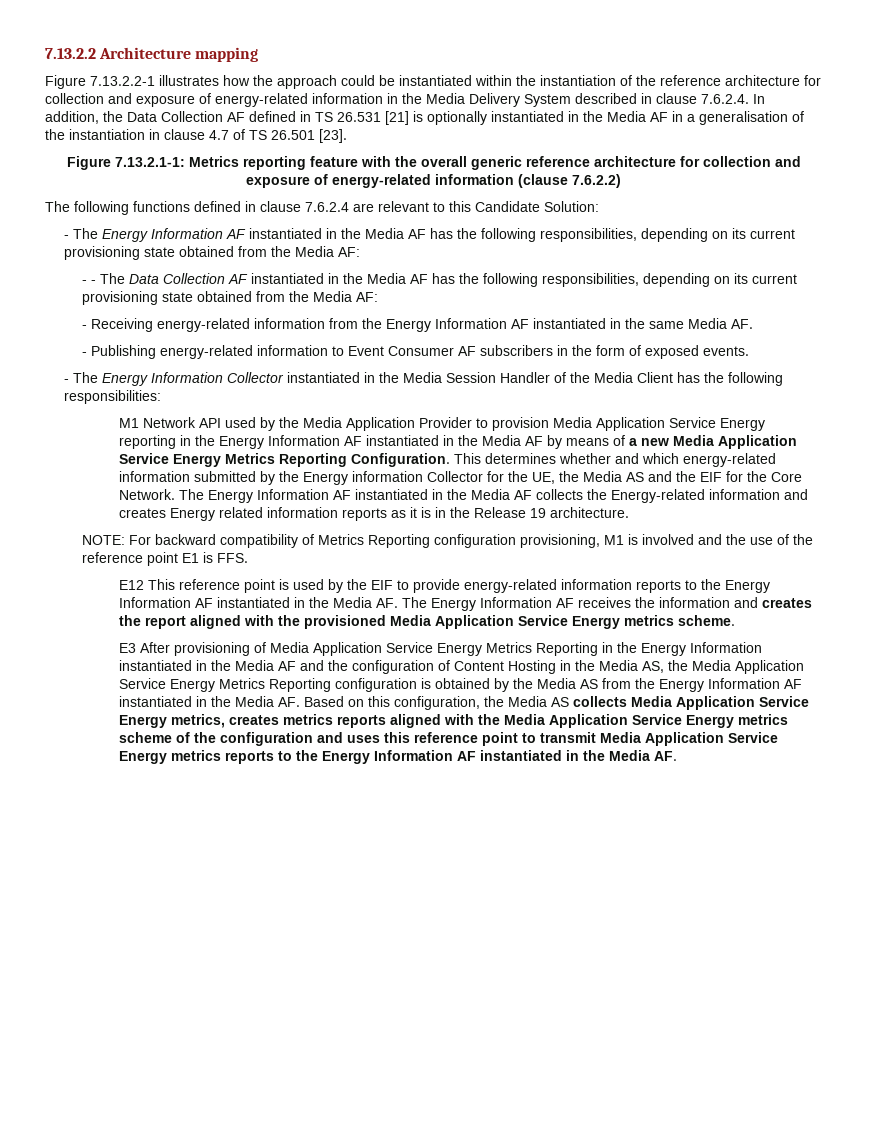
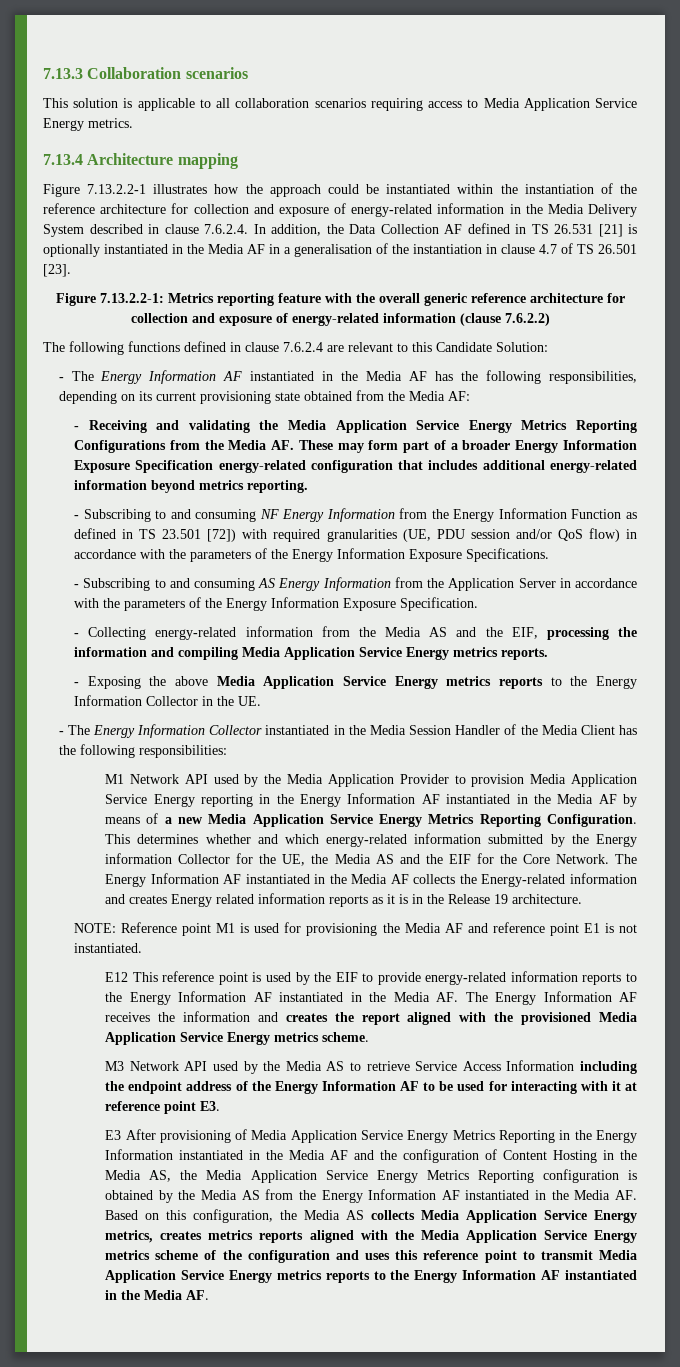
- 7.13.2.2 Architecture mapping
+ 7.13.3 Collaboration scenarios
+ This solution is applicable to all collaboration scenarios requiring access to Media Application Service Energy metrics.
+ 7.13.4 Architecture mapping
- Figure 7.13.2.1-1: Metrics reporting feature with the overall generic reference architecture for collection and exposure of energy-related information (clause 7.6.2.2)
+ Figure 7.13.2.2-1: Metrics reporting feature with the overall generic reference architecture for collection and exposure of energy-related information (clause 7.6.2.2)
- - - The Data Collection AF instantiated in the Media AF has the following responsibilities, depending on its current provisioning state obtained from the Media AF:
- - Receiving energy-related information from the Energy Information AF instantiated in the same Media AF.
- - Publishing energy-related information to Event Consumer AF subscribers in the form of exposed events.
+ - Receiving and validating the Media Application Service Energy Metrics Reporting Configurations from the Media AF. These may form part of a broader Energy Information Exposure Specification energy-related configuration that includes additional energy-related information beyond metrics reporting.
+ - Subscribing to and consuming NF Energy Information from the Energy Information Function as defined in TS 23.501 [72]) with required granularities (UE, PDU session and/or QoS flow) in accordance with the parameters of the Energy Information Exposure Specifications.
+ - Subscribing to and consuming AS Energy Information from the Application Server in accordance with the parameters of the Energy Information Exposure Specification.
+ - Collecting energy-related information from the Media AS and the EIF, processing the information and compiling Media Application Service Energy metrics reports.
+ - Exposing the above Media Application Service Energy metrics reports to the Energy Information Collector in the UE.
- NOTE: For backward compatibility of Metrics Reporting configuration provisioning, M1 is involved and the use of the reference point E1 is FFS.
+ NOTE: Reference point M1 is used for provisioning the Media AF and reference point E1 is not instantiated.
+ M3 Network API used by the Media AS to retrieve Service Access Information including the endpoint address of the Energy Information AF to be used for interacting with it at reference point E3.

